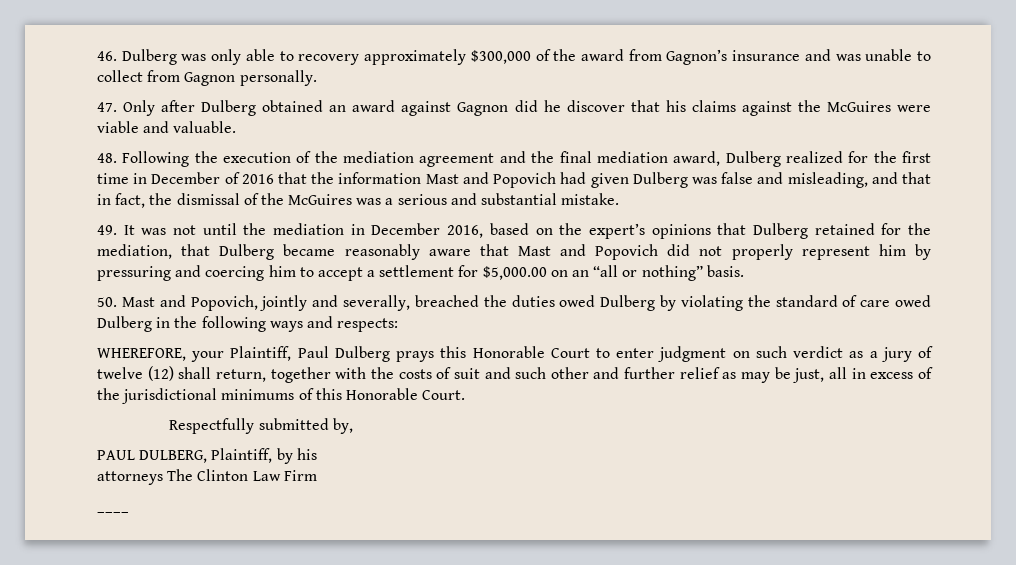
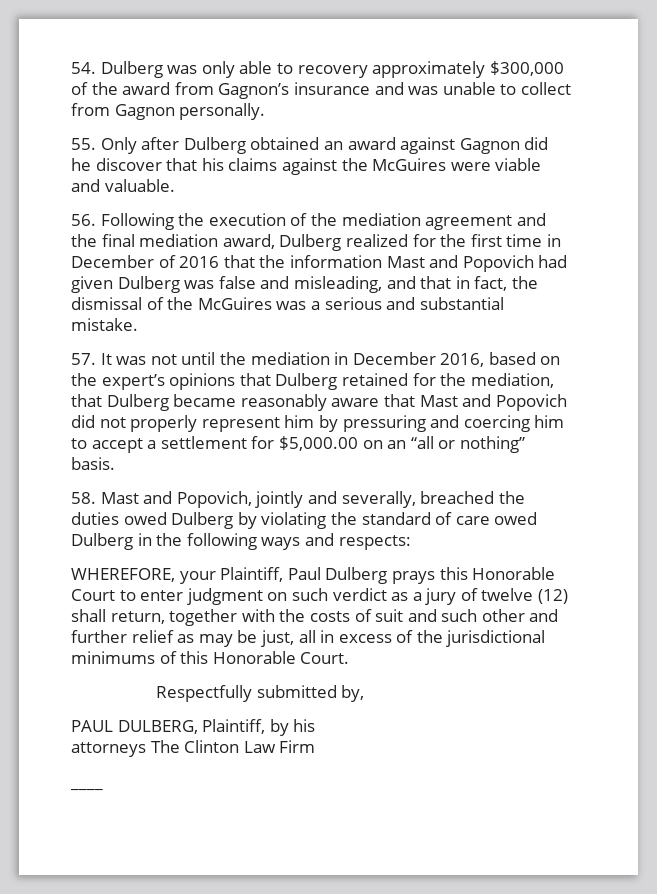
- 46. Dulberg was only able to recovery approximately $300,000 of the award from Gagnon’s insurance and was unable to collect from Gagnon personally.
+ 54. Dulberg was only able to recovery approximately $300,000 of the award from Gagnon’s insurance and was unable to collect from Gagnon personally.
- 47. Only after Dulberg obtained an award against Gagnon did he discover that his claims against the McGuires were viable and valuable.
+ 55. Only after Dulberg obtained an award against Gagnon did he discover that his claims against the McGuires were viable and valuable.
- 48. Following the execution of the mediation agreement and the final mediation award, Dulberg realized for the first time in December of 2016 that the information Mast and Popovich had given Dulberg was false and misleading, and that in fact, the dismissal of the McGuires was a serious and substantial mistake.
+ 56. Following the execution of the mediation agreement and the final mediation award, Dulberg realized for the first time in December of 2016 that the information Mast and Popovich had given Dulberg was false and misleading, and that in fact, the dismissal of the McGuires was a serious and substantial mistake.
- 49. It was not until the mediation in December 2016, based on the expert’s opinions that Dulberg retained for the mediation, that Dulberg became reasonably aware that Mast and Popovich did not properly represent him by pressuring and coercing him to accept a settlement for $5,000.00 on an “all or nothing” basis.
+ 57. It was not until the mediation in December 2016, based on the expert’s opinions that Dulberg retained for the mediation, that Dulberg became reasonably aware that Mast and Popovich did not properly represent him by pressuring and coercing him to accept a settlement for $5,000.00 on an “all or nothing” basis.
- 50. Mast and Popovich, jointly and severally, breached the duties owed Dulberg by violating the standard of care owed Dulberg in the following ways and respects:
+ 58. Mast and Popovich, jointly and severally, breached the duties owed Dulberg by violating the standard of care owed Dulberg in the following ways and respects:

